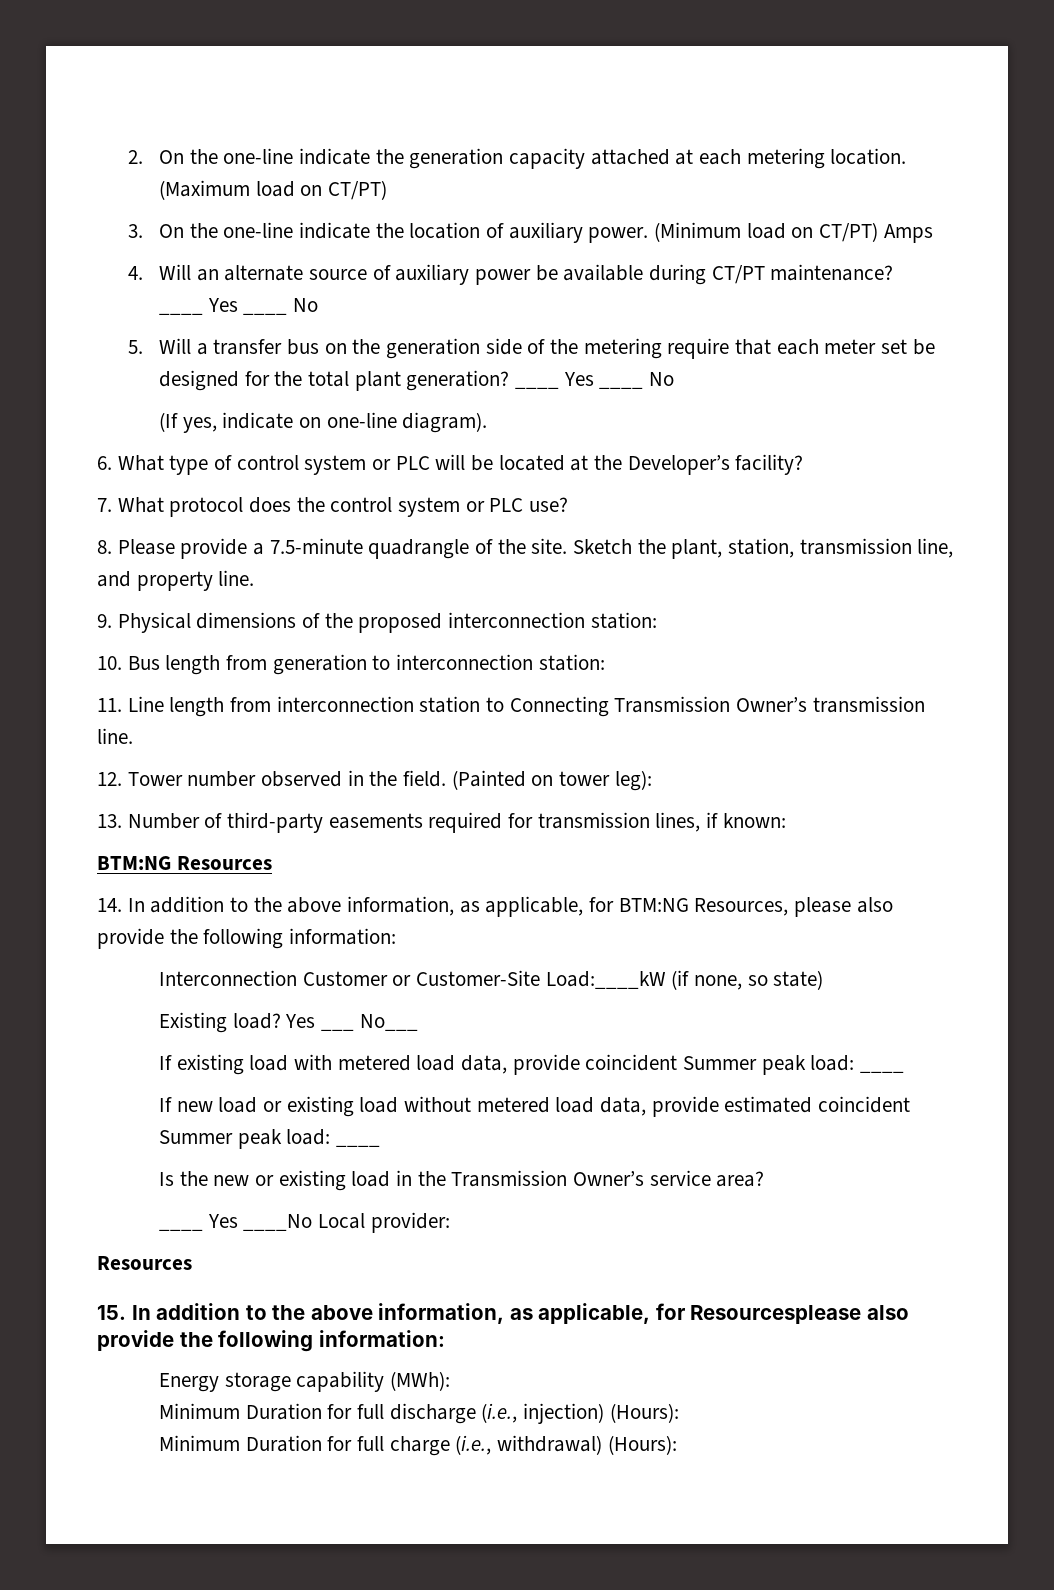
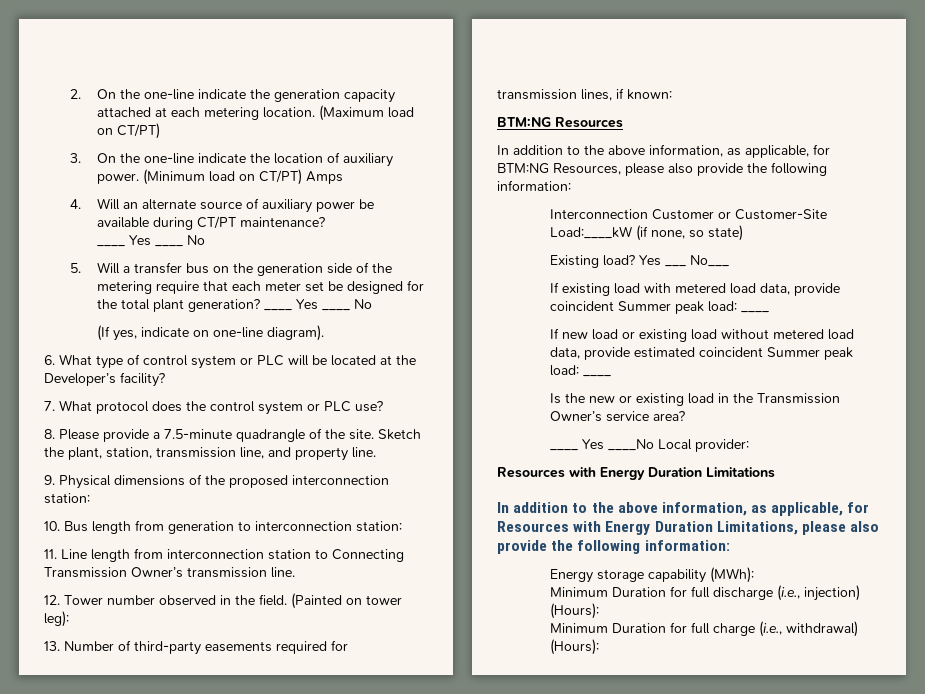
- 14. In addition to the above information, as applicable, for BTM:NG Resources, please also provide the following information:
+ In addition to the above information, as applicable, for BTM:NG Resources, please also provide the following information:
  ____ Yes ____No Local provider:
- Resources
- 15. In addition to the above information, as applicable, for Resourcesplease also provide the following information:
+ Resources with Energy Duration Limitations
+ In addition to the above information, as applicable, for Resources with Energy Duration Limitations, please also provide the following information:

